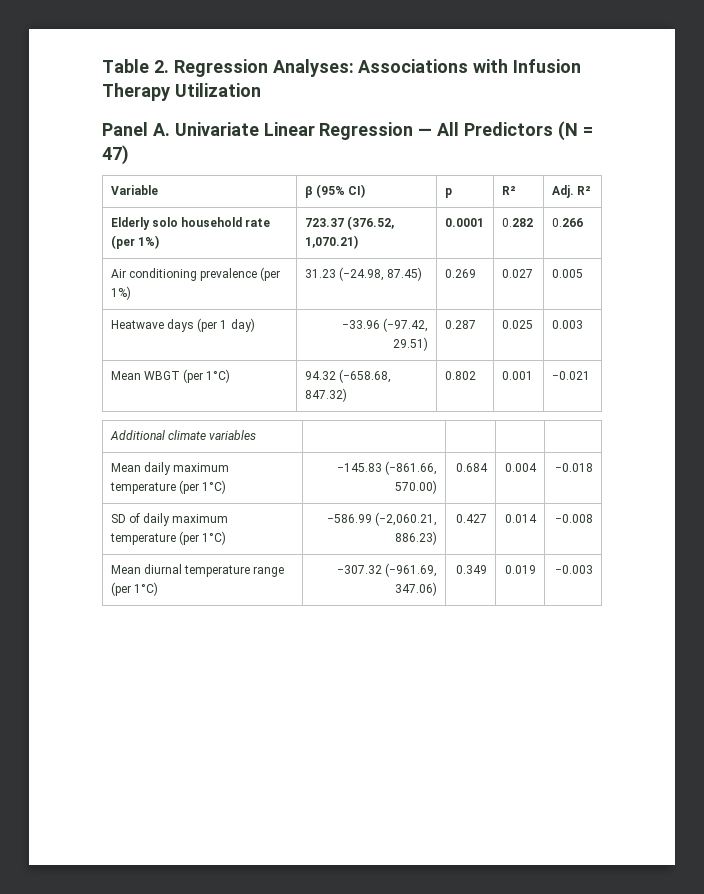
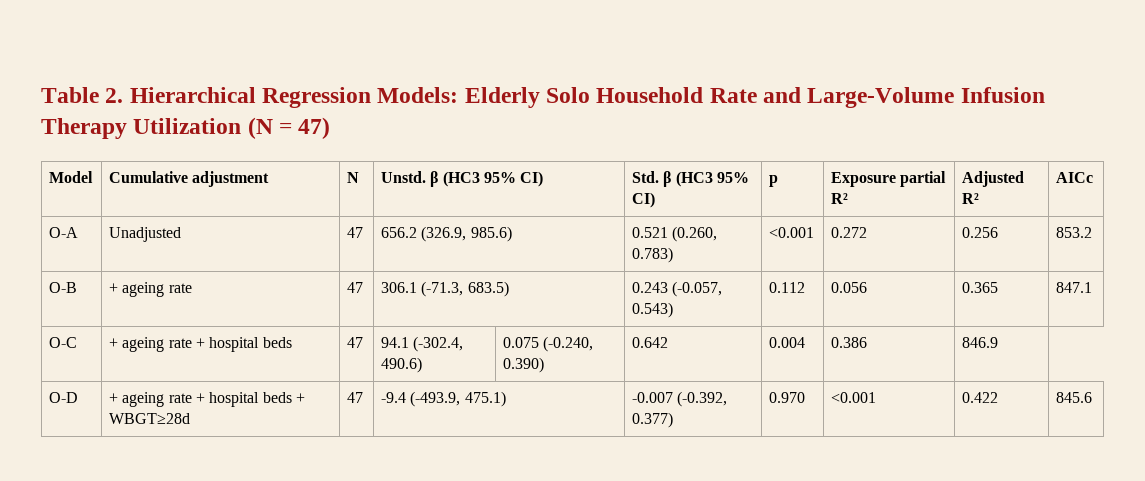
- Table 2. Regression Analyses: Associations with Infusion Therapy Utilization
- Panel A. Univariate Linear Regression — All Predictors (N = 47)
- Variable | β (95% CI) | p | R² | Adj. R²
- Elderly solo household rate (per 1%) | 723.37 (376.52, 1,070.21) | 0.0001 | 0.282 | 0.266
- Air conditioning prevalence (per 1%) | 31.23 (−24.98, 87.45) | 0.269 | 0.027 | 0.005
- Heatwave days (per 1 day) | −33.96 (−97.42, 29.51) | 0.287 | 0.025 | 0.003
- Mean WBGT (per 1°C) | 94.32 (−658.68, 847.32) | 0.802 | 0.001 | −0.021
- Additional climate variables | | | |
- Mean daily maximum temperature (per 1°C) | −145.83 (−861.66, 570.00) | 0.684 | 0.004 | −0.018
- SD of daily maximum temperature (per 1°C) | −586.99 (−2,060.21, 886.23) | 0.427 | 0.014 | −0.008
- Mean diurnal temperature range (per 1°C) | −307.32 (−961.69, 347.06) | 0.349 | 0.019 | −0.003
+ Table 2. Hierarchical Regression Models: Elderly Solo Household Rate and Large-Volume Infusion Therapy Utilization (N = 47)
+ Model | Cumulative adjustment | N | Unstd. β (HC3 95% CI) | Std. β (HC3 95% CI) | p | Exposure partial R² | Adjusted R² | AICc
+ O-A | Unadjusted | 47 | 656.2 (326.9, 985.6) | 0.521 (0.260, 0.783) | <0.001 | 0.272 | 0.256 | 853.2
+ O-B | + ageing rate | 47 | 306.1 (-71.3, 683.5) | 0.243 (-0.057, 0.543) | 0.112 | 0.056 | 0.365 | 847.1
+ O-C | + ageing rate + hospital beds | 47 | 94.1 (-302.4, 490.6) | 0.075 (-0.240, 0.390) | 0.642 | 0.004 | 0.386 | 846.9
+ O-D | + ageing rate + hospital beds + WBGT≥28d | 47 | -9.4 (-493.9, 475.1) | -0.007 (-0.392, 0.377) | 0.970 | <0.001 | 0.422 | 845.6

